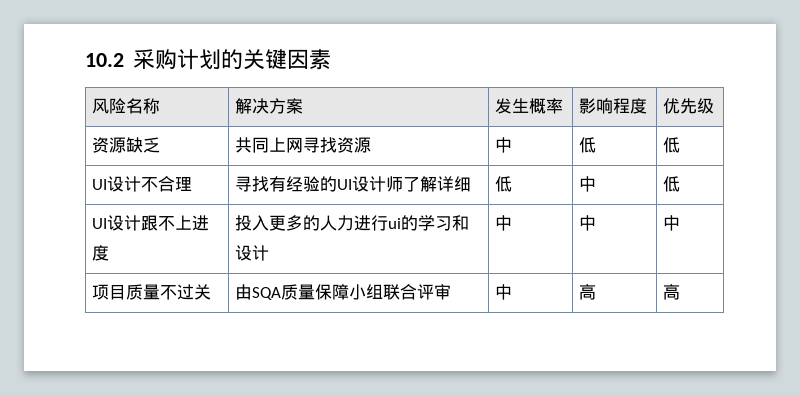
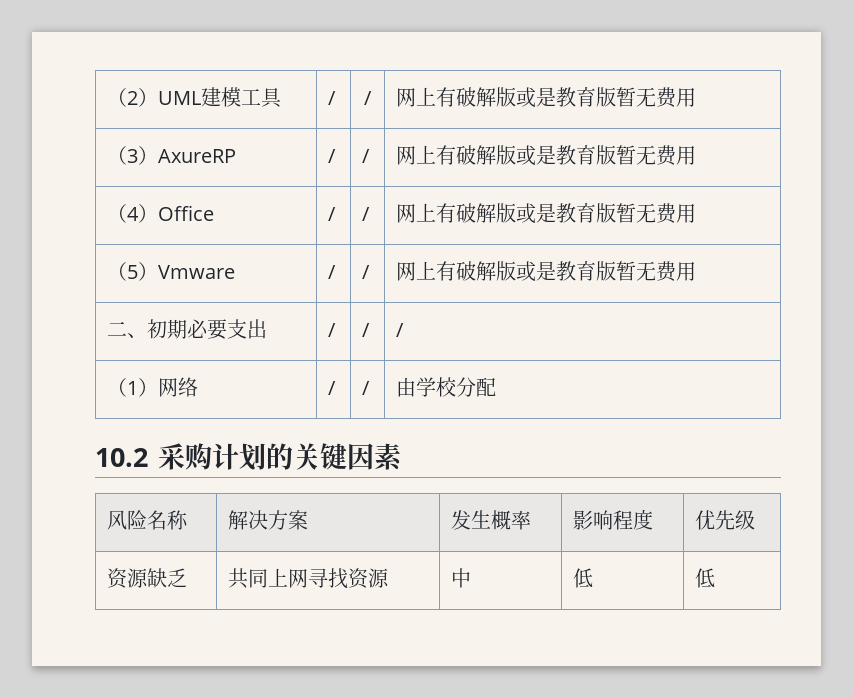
+ （2）UML建模工具 | / | / | 网上有破解版或是教育版暂无费用
+ （3）AxureRP | / | / | 网上有破解版或是教育版暂无费用
+ （4）Office | / | / | 网上有破解版或是教育版暂无费用
+ （5）Vmware | / | / | 网上有破解版或是教育版暂无费用
+ 二、初期必要支出 | / | / | /
+ （1）网络 | / | / | 由学校分配
- UI设计不合理 | 寻找有经验的UI设计师了解详细 | 低 | 中 | 低
- UI设计跟不上进度 | 投入更多的人力进行ui的学习和设计 | 中 | 中 | 中
- 项目质量不过关 | 由SQA质量保障小组联合评审 | 中 | 高 | 高

